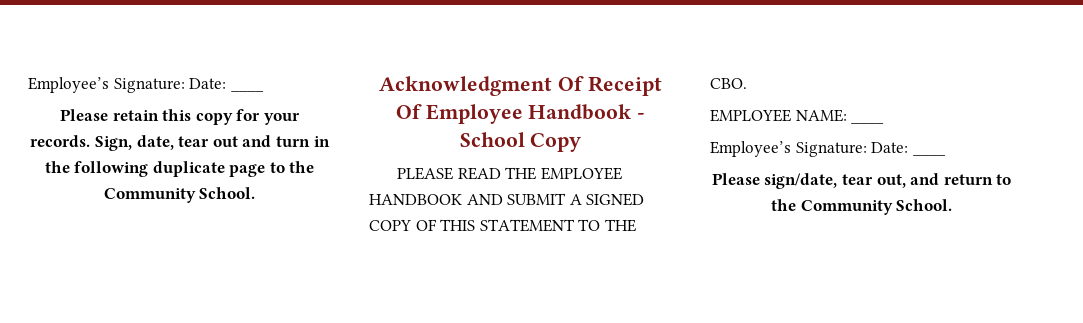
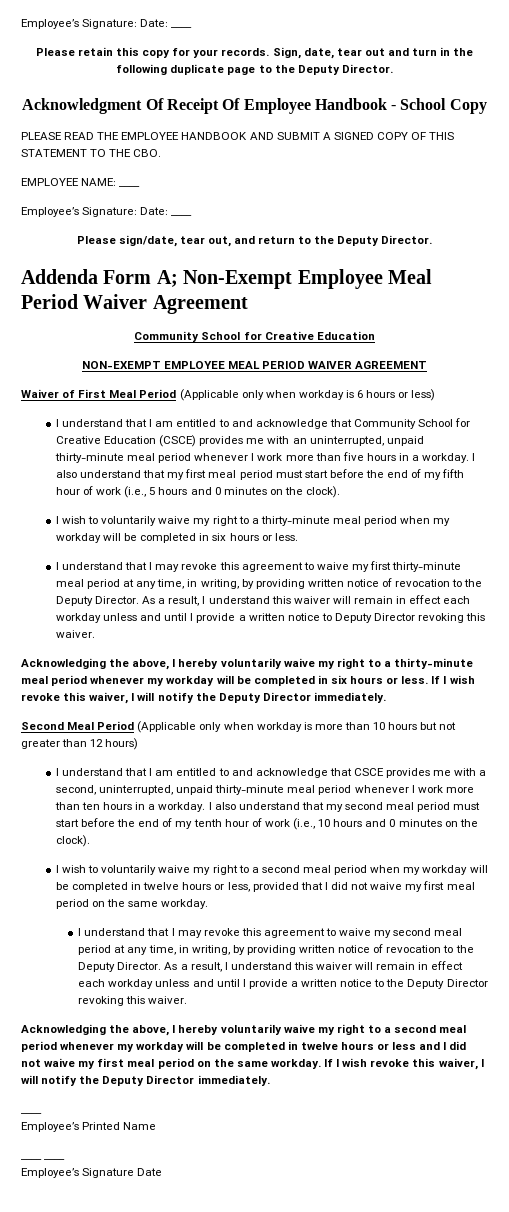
- Sign, date, tear out and turn in the following duplicate page to the Community School.
+ Sign, date, tear out and turn in the following duplicate page to the Deputy Director.
- Please sign/date, tear out, and return to the Community School.
+ Please sign/date, tear out, and return to the Deputy Director.
+ Addenda Form A; Non-Exempt Employee Meal Period Waiver Agreement
+ Community School for Creative Education
+ NON-EXEMPT EMPLOYEE MEAL PERIOD WAIVER AGREEMENT
+ Waiver of First Meal Period (Applicable only when workday is 6 hours or less)
+ I understand that I am entitled to and acknowledge that Community School for Creative Education (CSCE) provides me with an uninterrupted, unpaid thirty-minute meal period whenever I work more than five hours in a workday. I also understand that my first meal period must start before the end of my fifth hour of work (i.e., 5 hours and 0 minutes on the clock).
+ I wish to voluntarily waive my right to a thirty-minute meal period when my workday will be completed in six hours or less.
+ I understand that I may revoke this agreement to waive my first thirty-minute meal period at any time, in writing, by providing written notice of revocation to the Deputy Director. As a result, I understand this waiver will remain in effect each workday unless and until I provide a written notice to Deputy Director revoking this waiver.
+ Acknowledging the above, I hereby voluntarily waive my right to a thirty-minute meal period whenever my workday will be completed in six hours or less. If I wish revoke this waiver, I will notify the Deputy Director immediately.
+ Second Meal Period (Applicable only when workday is more than 10 hours but not greater than 12 hours)
+ I understand that I am entitled to and acknowledge that CSCE provides me with a second, uninterrupted, unpaid thirty-minute meal period whenever I work more than ten hours in a workday. I also understand that my second meal period must start before the end of my tenth hour of work (i.e., 10 hours and 0 minutes on the clock).
+ I wish to voluntarily waive my right to a second meal period when my workday will be completed in twelve hours or less, provided that I did not waive my first meal period on the same workday.
+ I understand that I may revoke this agreement to waive my second meal period at any time, in writing, by providing written notice of revocation to the Deputy Director. As a result, I understand this waiver will remain in effect each workday unless and until I provide a written notice to the Deputy Director revoking this waiver.
+ Acknowledging the above, I hereby voluntarily waive my right to a second meal period whenever my workday will be completed in twelve hours or less and I did not waive my first meal period on the same workday. If I wish revoke this waiver, I will notify the Deputy Director immediately.
+ ____
+ Employee’s Printed Name
+ ____ ____
+ Employee’s Signature Date

